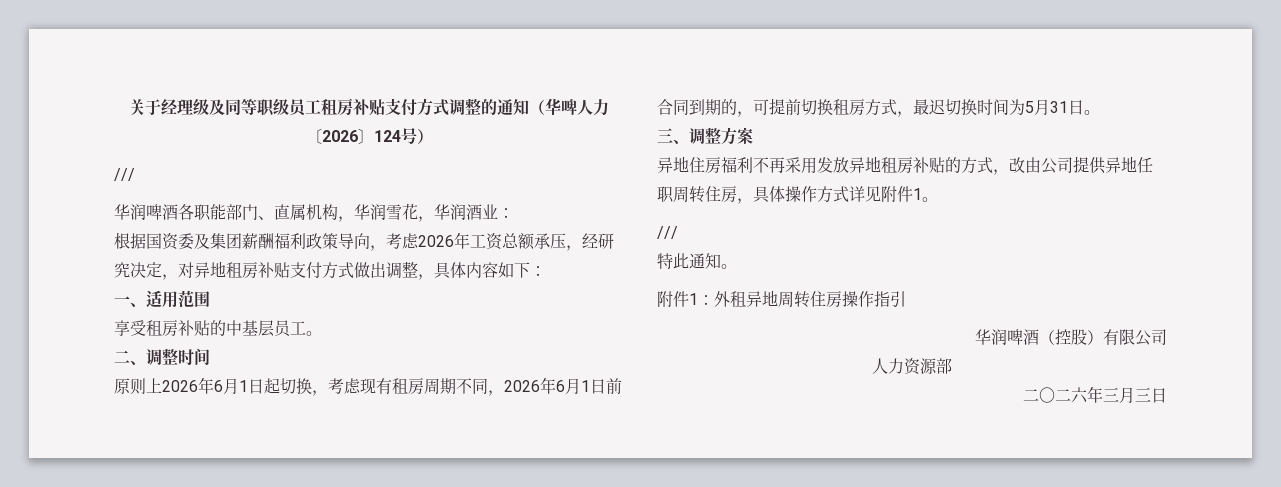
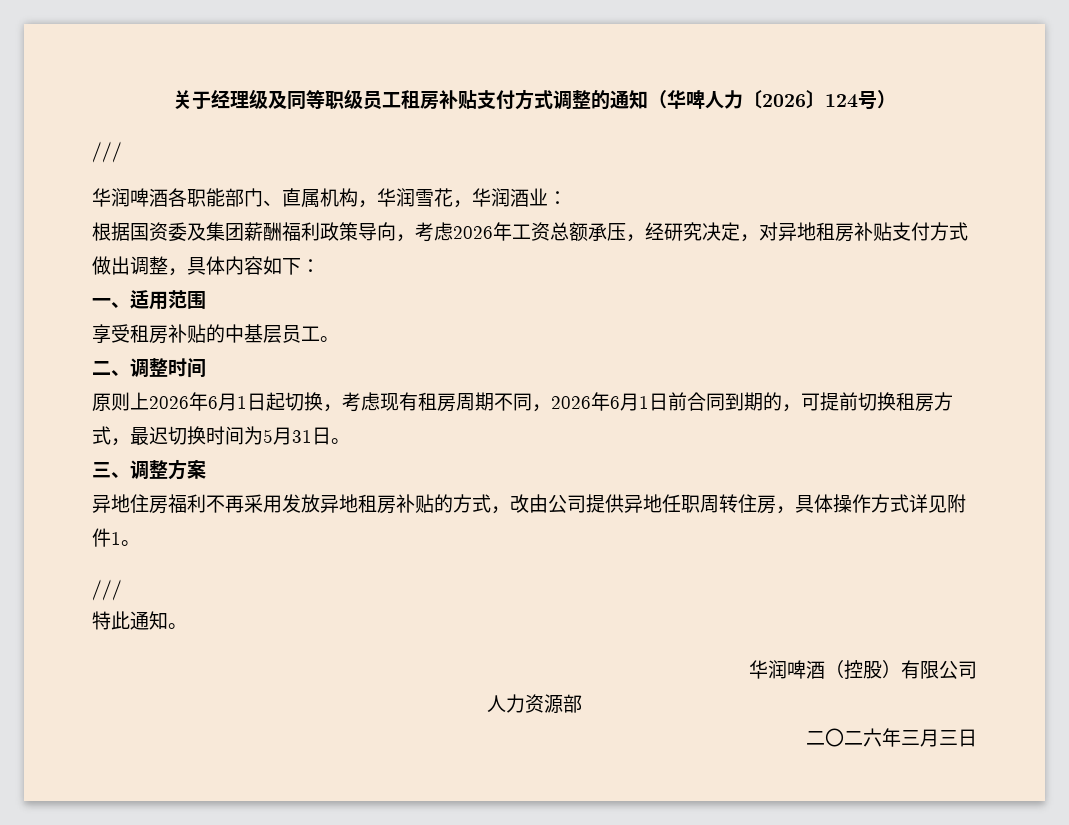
- 附件1：外租异地周转住房操作指引

